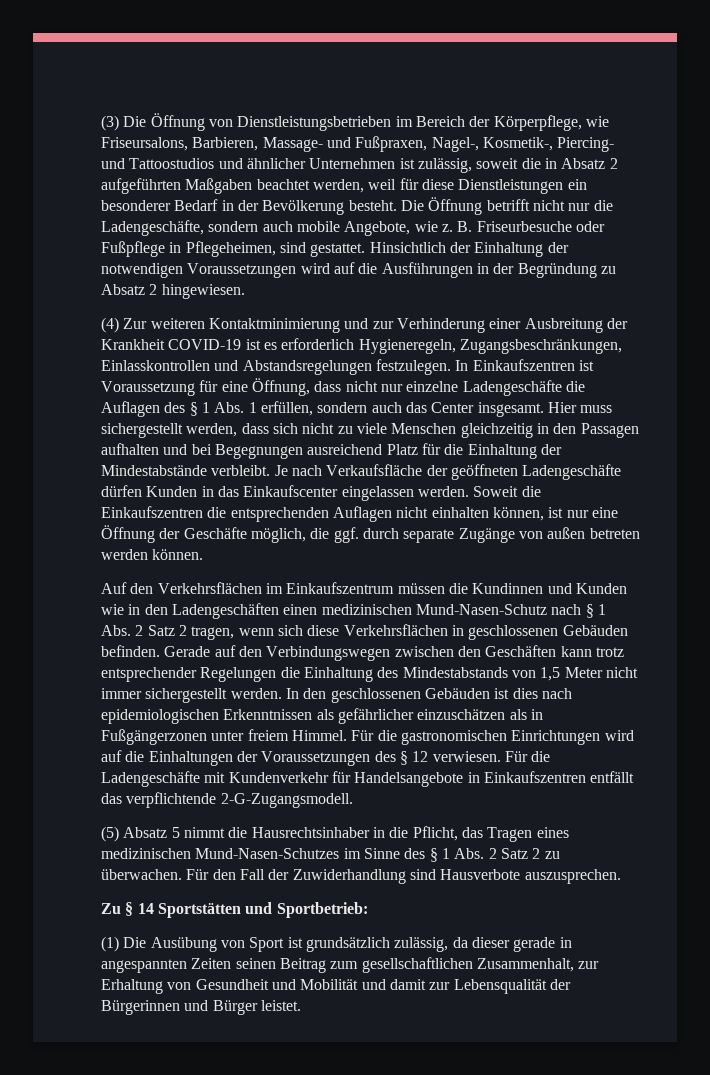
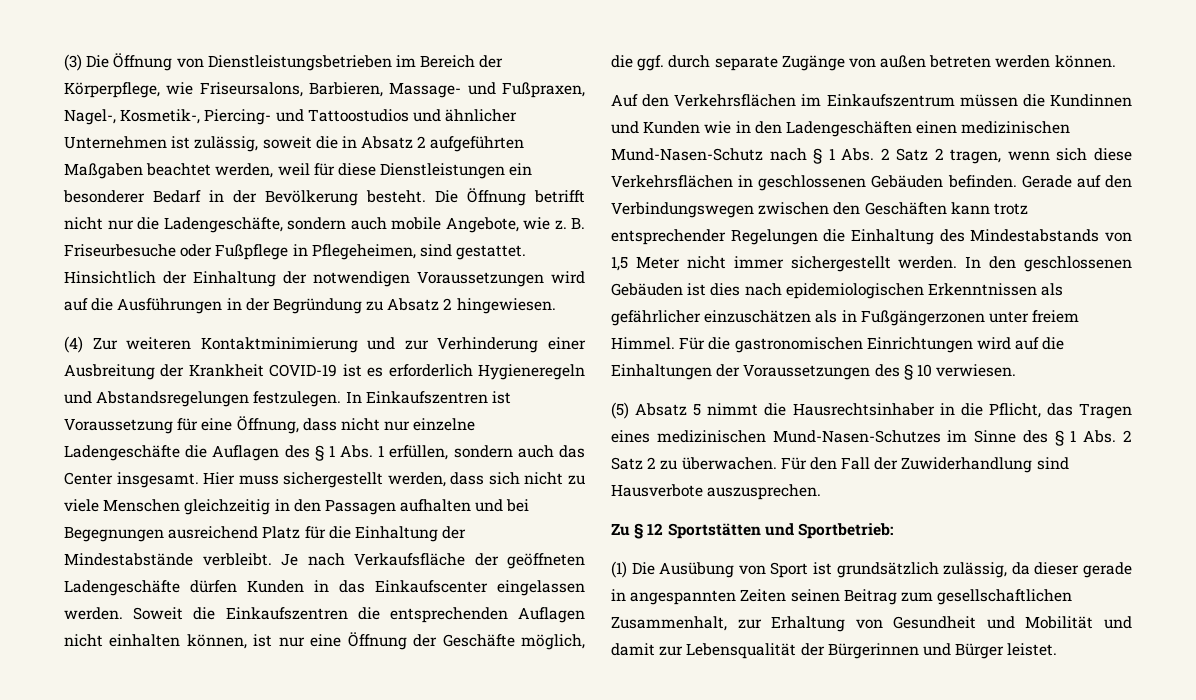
- (4) Zur weiteren Kontaktminimierung und zur Verhinderung einer Ausbreitung der Krankheit COVID-19 ist es erforderlich Hygieneregeln, Zugangsbeschränkungen, Einlasskontrollen und Abstandsregelungen festzulegen.
+ (4) Zur weiteren Kontaktminimierung und zur Verhinderung einer Ausbreitung der Krankheit COVID-19 ist es erforderlich Hygieneregeln und Abstandsregelungen festzulegen.
- Für die gastronomischen Einrichtungen wird auf die Einhaltungen der Voraussetzungen des § 12 verwiesen. Für die Ladengeschäfte mit Kundenverkehr für Handelsangebote in Einkaufszentren entfällt das verpflichtende 2-G-Zugangsmodell.
+ Für die gastronomischen Einrichtungen wird auf die Einhaltungen der Voraussetzungen des § 10 verwiesen.
- Zu § 14 Sportstätten und Sportbetrieb:
+ Zu § 12 Sportstätten und Sportbetrieb:

